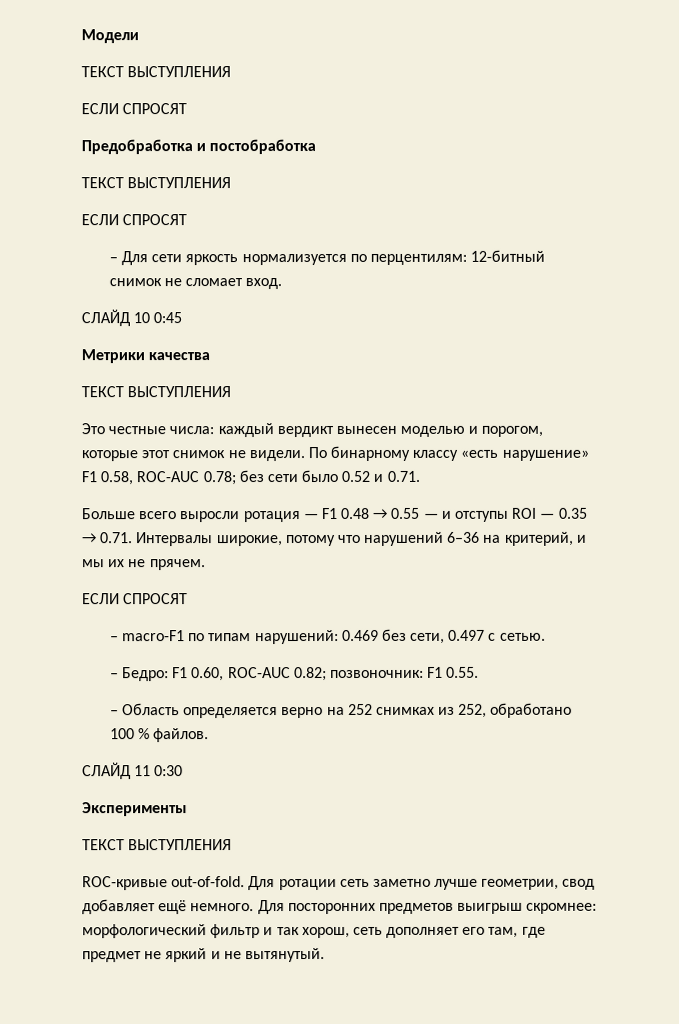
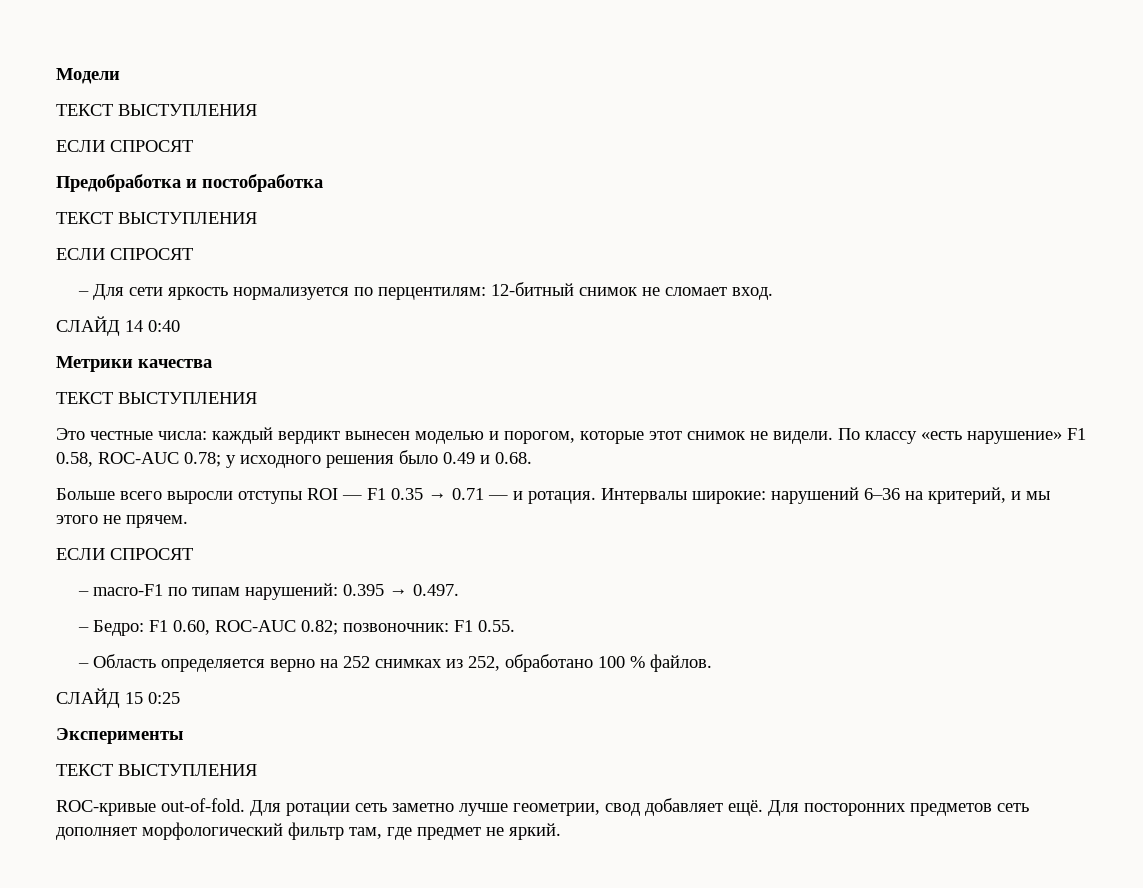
- СЛАЙД 10 0:45
+ СЛАЙД 14 0:40
- По бинарному классу «есть нарушение» F1 0.58, ROC-AUC 0.78; без сети было 0.52 и 0.71.
- Больше всего выросли ротация — F1 0.48 → 0.55 — и отступы ROI — 0.35 → 0.71. Интервалы широкие, потому что нарушений 6–36 на критерий, и мы их не прячем.
+ По классу «есть нарушение» F1 0.58, ROC-AUC 0.78; у исходного решения было 0.49 и 0.68.
+ Больше всего выросли отступы ROI — F1 0.35 → 0.71 — и ротация. Интервалы широкие: нарушений 6–36 на критерий, и мы этого не прячем.
- – macro-F1 по типам нарушений: 0.469 без сети, 0.497 с сетью.
+ – macro-F1 по типам нарушений: 0.395 → 0.497.
- СЛАЙД 11 0:30
+ СЛАЙД 15 0:25
- Для ротации сеть заметно лучше геометрии, свод добавляет ещё немного.
+ Для ротации сеть заметно лучше геометрии, свод добавляет ещё.
- Для посторонних предметов выигрыш скромнее: морфологический фильтр и так хорош, сеть дополняет его там, где предмет не яркий и не вытянутый.
+ Для посторонних предметов сеть дополняет морфологический фильтр там, где предмет не яркий.

